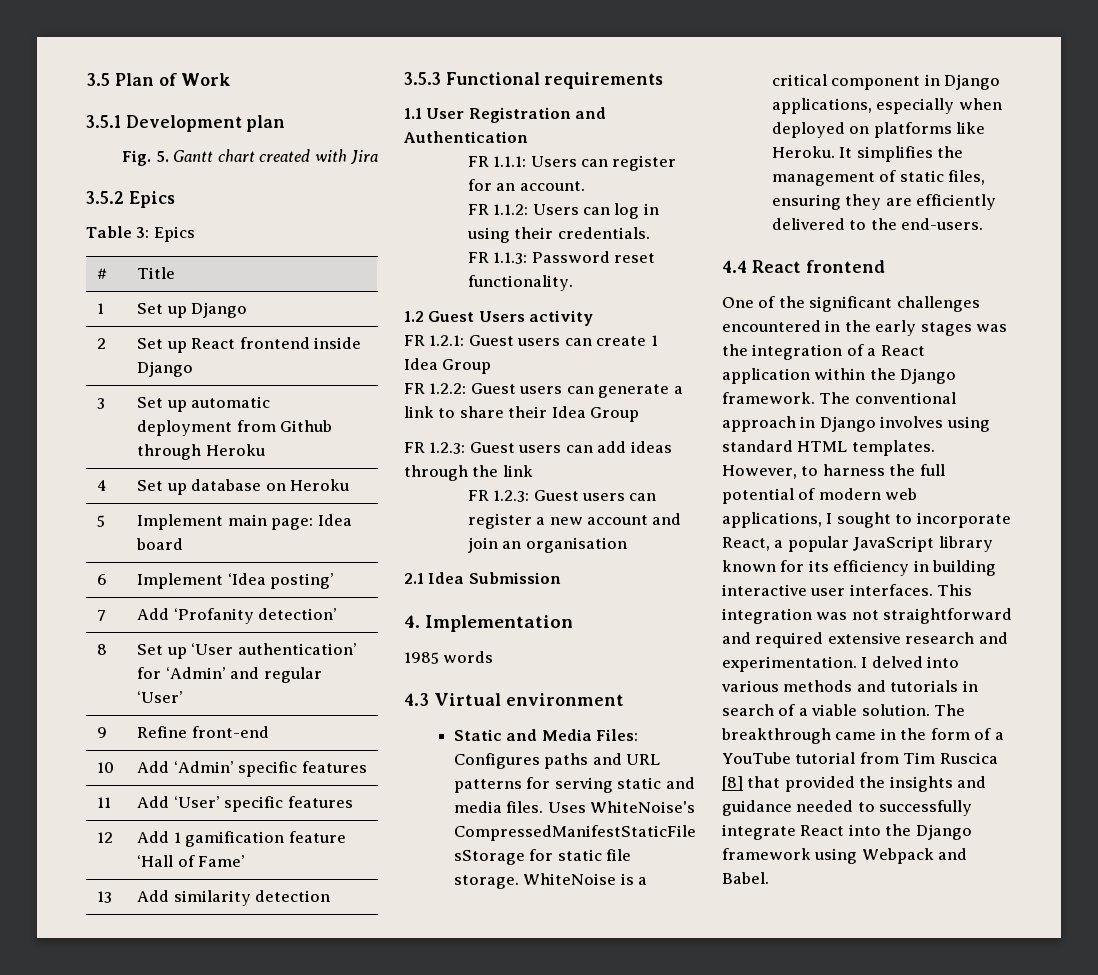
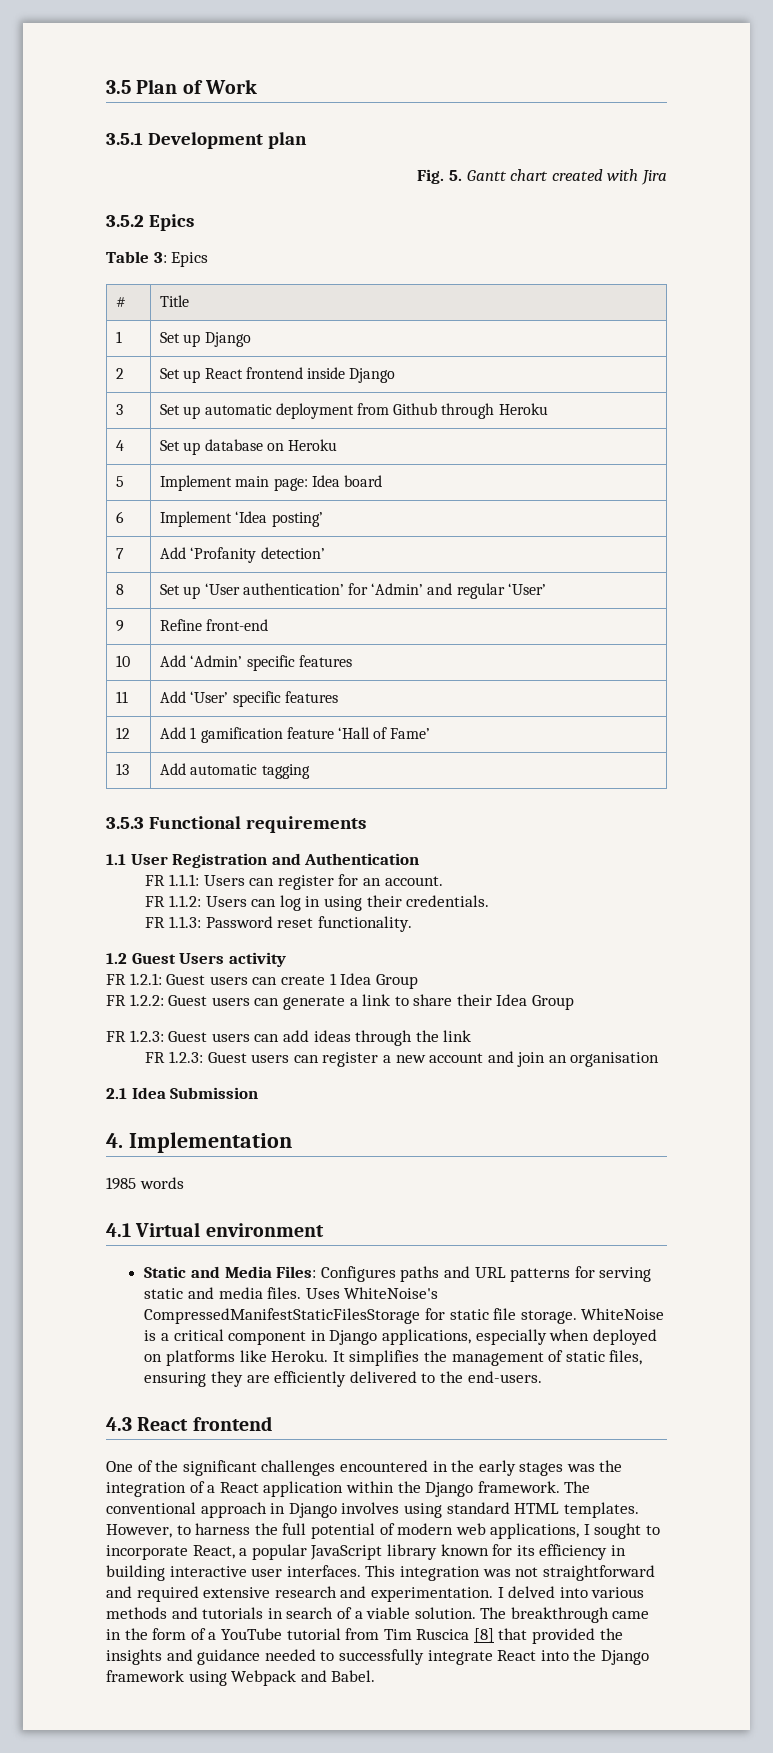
- 13 | Add similarity detection
+ 13 | Add automatic tagging
- 4.3 Virtual environment
+ 4.1 Virtual environment
- 4.4 React frontend
+ 4.3 React frontend

